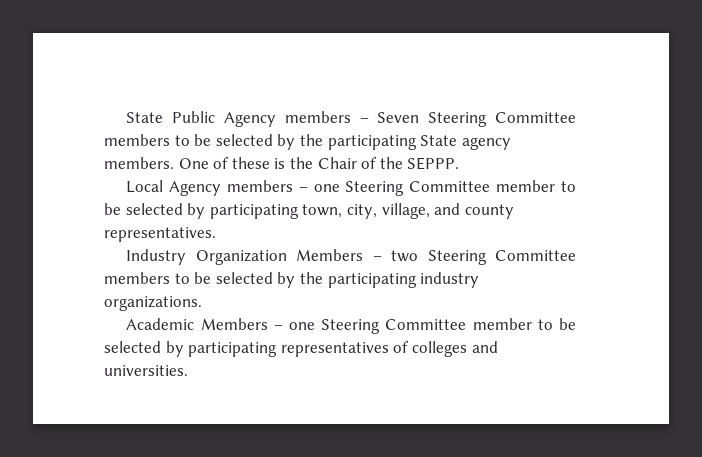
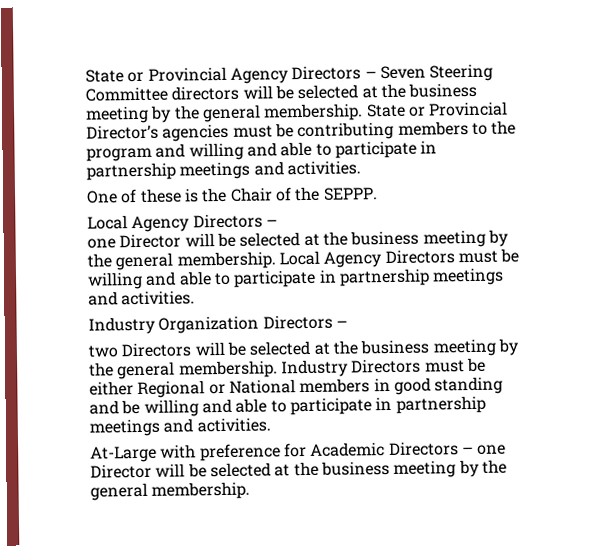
- State Public Agency members – Seven Steering Committee members to be selected by the participating State agency members. One of these is the Chair of the SEPPP.
+ State or Provincial Agency Directors – Seven Steering Committee directors will be selected at the business meeting by the general membership. State or Provincial Director’s agencies must be contributing members to the program and willing and able to participate in partnership meetings and activities.
+ One of these is the Chair of the SEPPP.
- Local Agency members – one Steering Committee member to be selected by participating town, city, village, and county representatives.
+ Local Agency Directors –
+ one Director will be selected at the business meeting by the general membership. Local Agency Directors must be willing and able to participate in partnership meetings and activities.
- Industry Organization Members – two Steering Committee members to be selected by the participating industry organizations.
- Academic Members – one Steering Committee member to be selected by participating representatives of colleges and universities.
+ Industry Organization Directors –
+ two Directors will be selected at the business meeting by the general membership. Industry Directors must be either Regional or National members in good standing and be willing and able to participate in partnership meetings and activities.
+ At-Large with preference for Academic Directors – one Director will be selected at the business meeting by the general membership.

